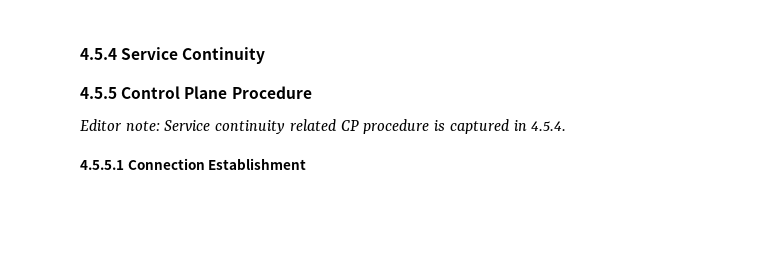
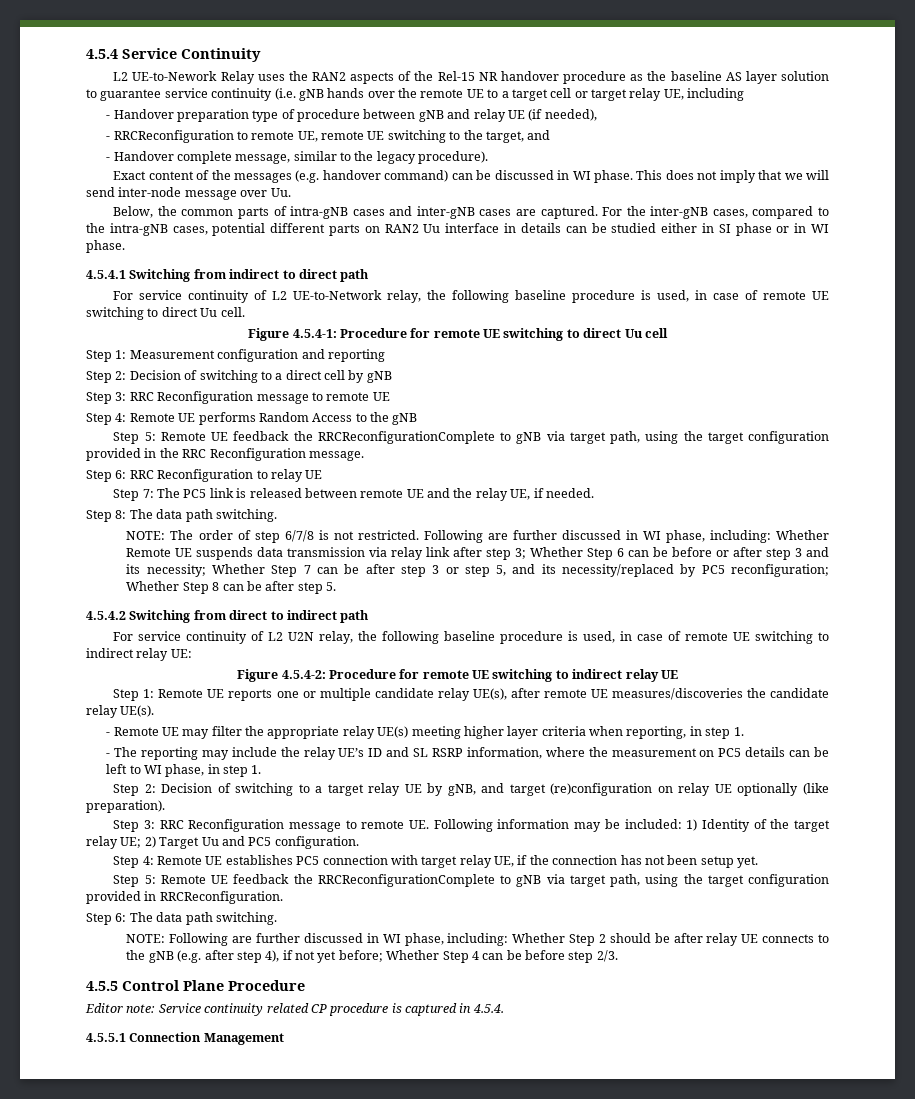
+ L2 UE-to-Nework Relay uses the RAN2 aspects of the Rel-15 NR handover procedure as the baseline AS layer solution to guarantee service continuity (i.e. gNB hands over the remote UE to a target cell or target relay UE, including
+ - Handover preparation type of procedure between gNB and relay UE (if needed),
+ - RRCReconfiguration to remote UE, remote UE switching to the target, and
+ - Handover complete message, similar to the legacy procedure).
+ Exact content of the messages (e.g. handover command) can be discussed in WI phase. This does not imply that we will send inter-node message over Uu.
+ Below, the common parts of intra-gNB cases and inter-gNB cases are captured. For the inter-gNB cases, compared to the intra-gNB cases, potential different parts on RAN2 Uu interface in details can be studied either in SI phase or in WI phase.
+ 4.5.4.1 Switching from indirect to direct path
+ For service continuity of L2 UE-to-Network relay, the following baseline procedure is used, in case of remote UE switching to direct Uu cell.
+ Figure 4.5.4-1: Procedure for remote UE switching to direct Uu cell
+ Step 1: Measurement configuration and reporting
+ Step 2: Decision of switching to a direct cell by gNB
+ Step 3: RRC Reconfiguration message to remote UE
+ Step 4: Remote UE performs Random Access to the gNB
+ Step 5: Remote UE feedback the RRCReconfigurationComplete to gNB via target path, using the target configuration provided in the RRC Reconfiguration message.
+ Step 6: RRC Reconfiguration to relay UE
+ Step 7: The PC5 link is released between remote UE and the relay UE, if needed.
+ Step 8: The data path switching.
+ NOTE: The order of step 6/7/8 is not restricted. Following are further discussed in WI phase, including: Whether Remote UE suspends data transmission via relay link after step 3; Whether Step 6 can be before or after step 3 and its necessity; Whether Step 7 can be after step 3 or step 5, and its necessity/replaced by PC5 reconfiguration; Whether Step 8 can be after step 5.
+ 4.5.4.2 Switching from direct to indirect path
+ For service continuity of L2 U2N relay, the following baseline procedure is used, in case of remote UE switching to indirect relay UE:
+ Figure 4.5.4-2: Procedure for remote UE switching to indirect relay UE
+ Step 1: Remote UE reports one or multiple candidate relay UE(s), after remote UE measures/discoveries the candidate relay UE(s).
+ - Remote UE may filter the appropriate relay UE(s) meeting higher layer criteria when reporting, in step 1.
+ - The reporting may include the relay UE’s ID and SL RSRP information, where the measurement on PC5 details can be left to WI phase, in step 1.
+ Step 2: Decision of switching to a target relay UE by gNB, and target (re)configuration on relay UE optionally (like preparation).
+ Step 3: RRC Reconfiguration message to remote UE. Following information may be included: 1) Identity of the target relay UE; 2) Target Uu and PC5 configuration.
+ Step 4: Remote UE establishes PC5 connection with target relay UE, if the connection has not been setup yet.
+ Step 5: Remote UE feedback the RRCReconfigurationComplete to gNB via target path, using the target configuration provided in RRCReconfiguration.
+ Step 6: The data path switching.
+ NOTE: Following are further discussed in WI phase, including: Whether Step 2 should be after relay UE connects to the gNB (e.g. after step 4), if not yet before; Whether Step 4 can be before step 2/3.
- 4.5.5.1 Connection Establishment
+ 4.5.5.1 Connection Management

